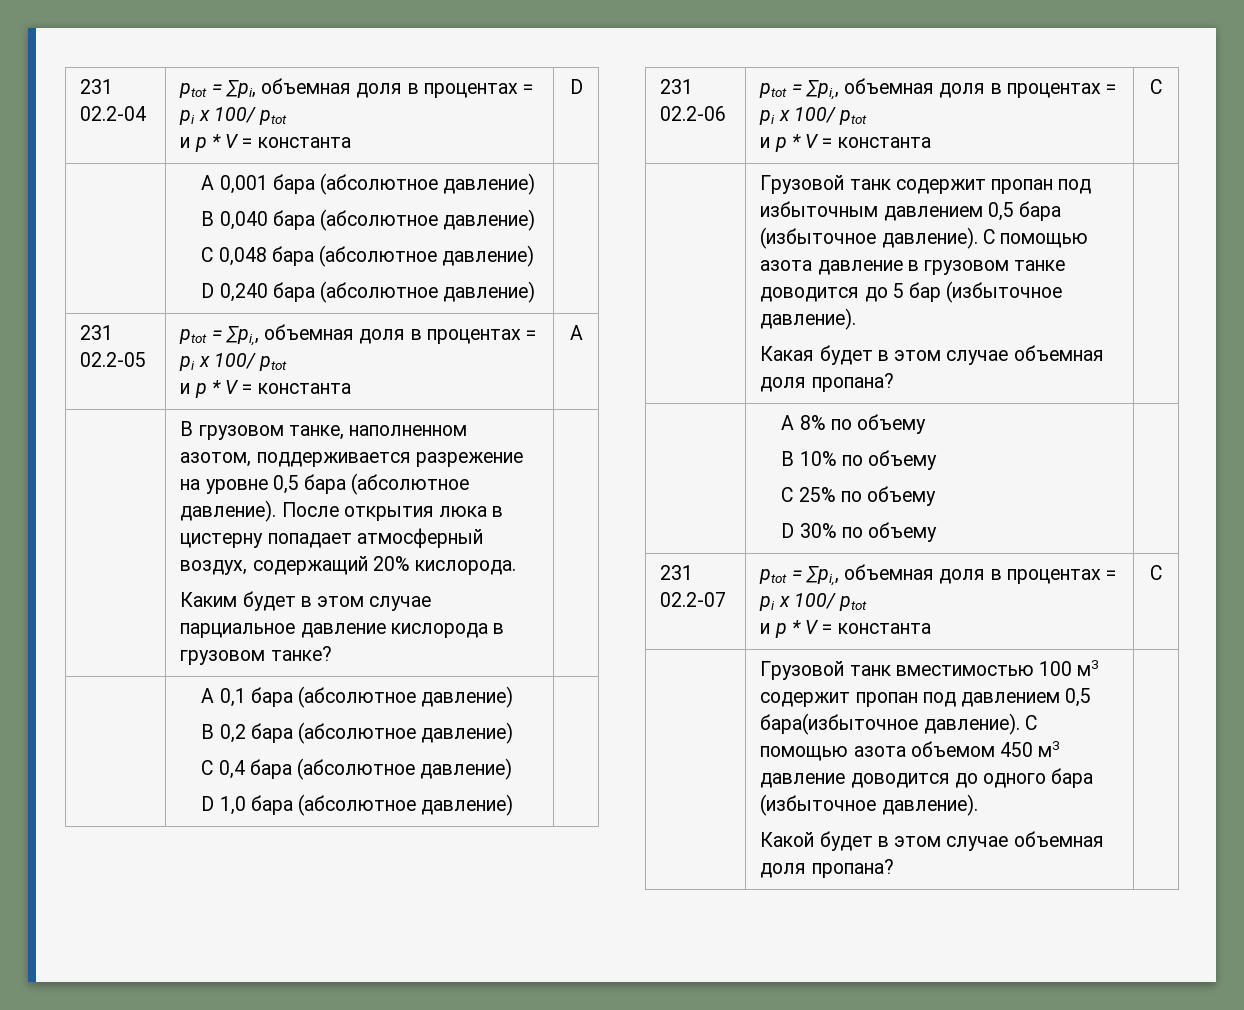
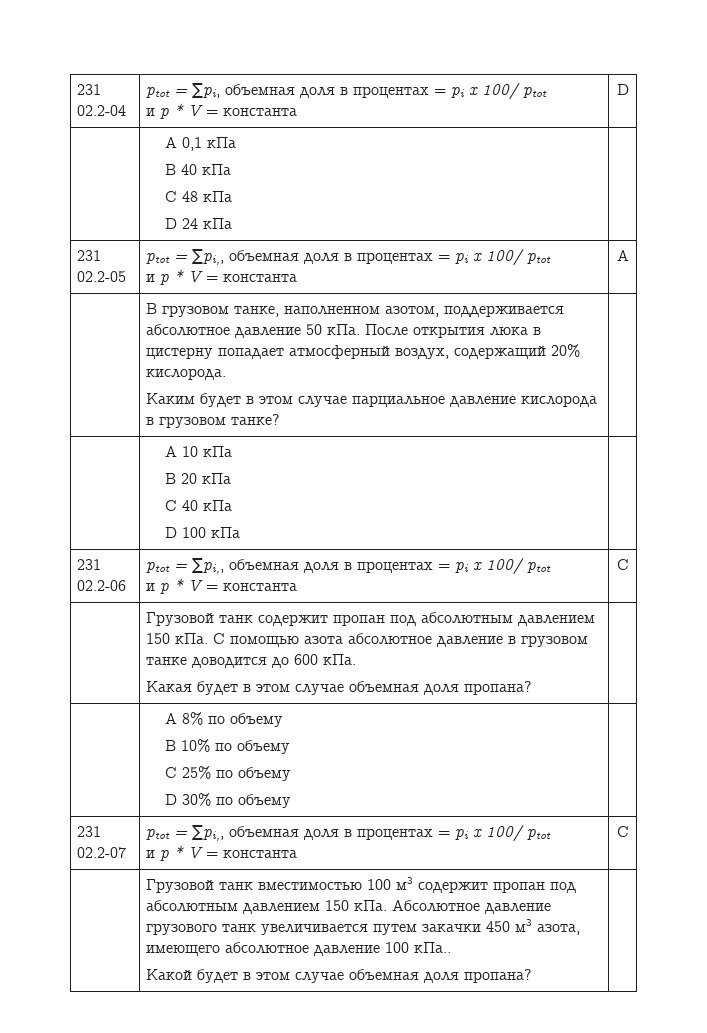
- | A 0,001 бара (абсолютное давление)
- B 0,040 бара (абсолютное давление)
- C 0,048 бара (абсолютное давление)
- D 0,240 бара (абсолютное давление) |
+ | A 0,1 кПа
+ B 40 кПа
+ C 48 кПа
+ D 24 кПа |
- | В грузовом танке, наполненном азотом, поддерживается разрежение на уровне 0,5 бара (абсолютное давление). После открытия люка в цистерну попадает атмосферный воздух, содержащий 20% кислорода.
+ | В грузовом танке, наполненном азотом, поддерживается абсолютное давление 50 кПа. После открытия люка в цистерну попадает атмосферный воздух, содержащий 20% кислорода.
- | A 0,1 бара (абсолютное давление)
- B 0,2 бара (абсолютное давление)
- C 0,4 бара (абсолютное давление)
- D 1,0 бара (абсолютное давление) |
+ | A 10 кПа
+ B 20 кПа
+ C 40 кПа
+ D 100 кПа |
- | Грузовой танк содержит пропан под избыточным давлением 0,5 бара (избыточное давление). С помощью азота давление в грузовом танке доводится до 5 бар (избыточное давление).
+ | Грузовой танк содержит пропан под абсолютным давлением 150 кПа. С помощью азота абсолютное давление в грузовом танке доводится до 600 кПа.
- | Грузовой танк вместимостью 100 м3 содержит пропан под давлением 0,5 бара(избыточное давление). С помощью азота объемом 450 м3 давление доводится до одного бара (избыточное давление).
+ | Грузовой танк вместимостью 100 м3 содержит пропан под абсолютным давлением 150 кПа. Абсолютное давление грузового танк увеличивается путем закачки 450 м3 азота, имеющего абсолютное давление 100 кПа..

